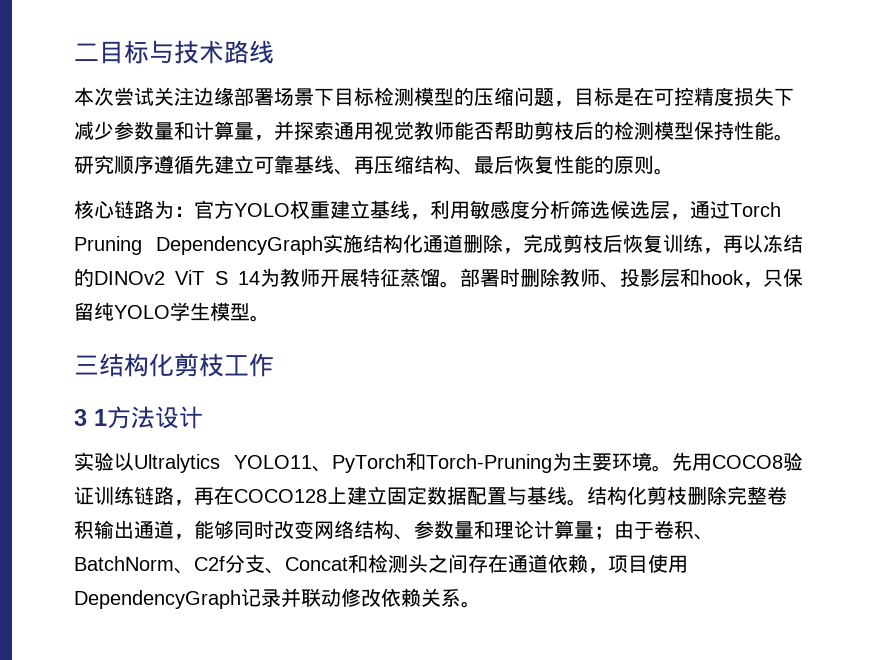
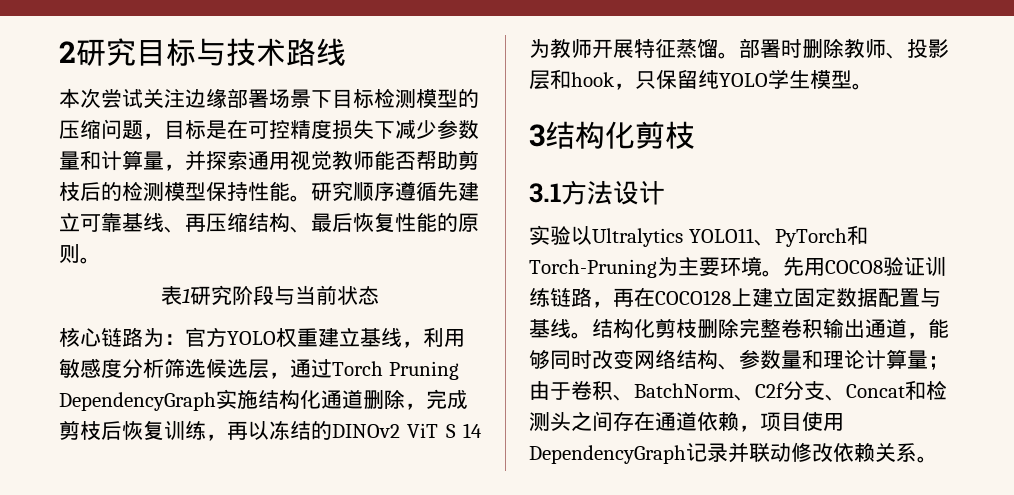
- 二目标与技术路线
+ 2研究目标与技术路线
+ 表1研究阶段与当前状态
- 三结构化剪枝工作
- 3 1方法设计
+ 3结构化剪枝
+ 3.1方法设计

